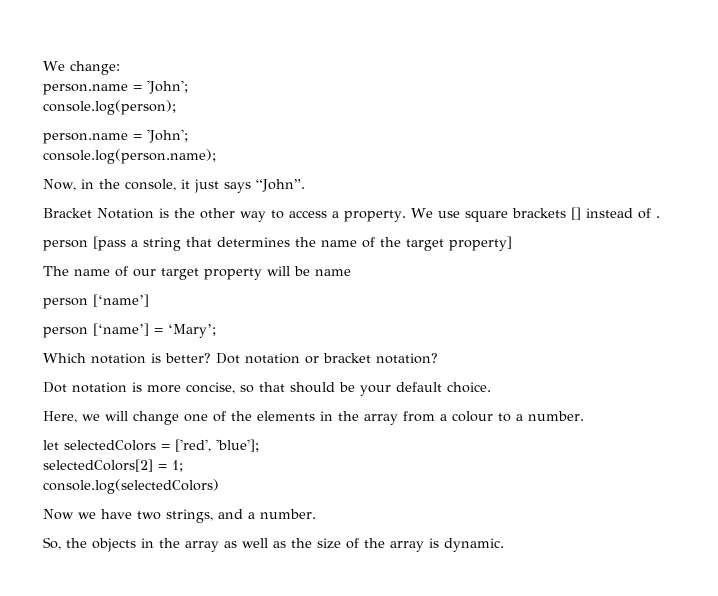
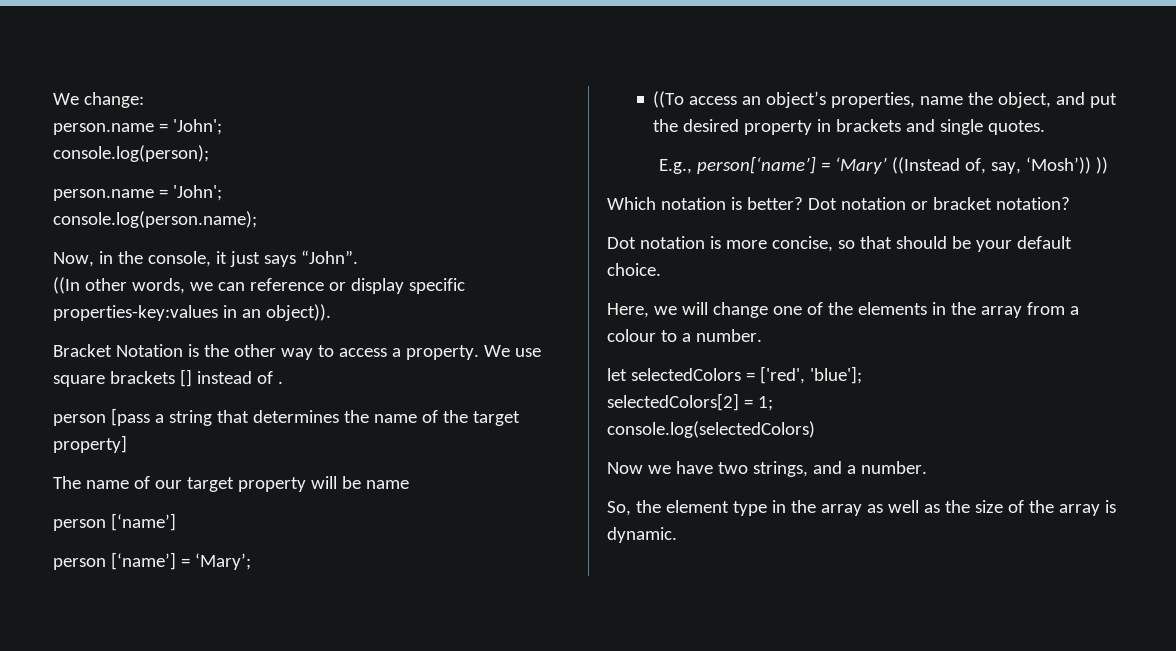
+ ((In other words, we can reference or display specific properties-key:values in an object)).
+ ((To access an object’s properties, name the object, and put the desired property in brackets and single quotes.
+ E.g., person[‘name’] = ‘Mary’ ((Instead of, say, ‘Mosh’)) ))
- So, the objects in the array as well as the size of the array is dynamic.
+ So, the element type in the array as well as the size of the array is dynamic.

